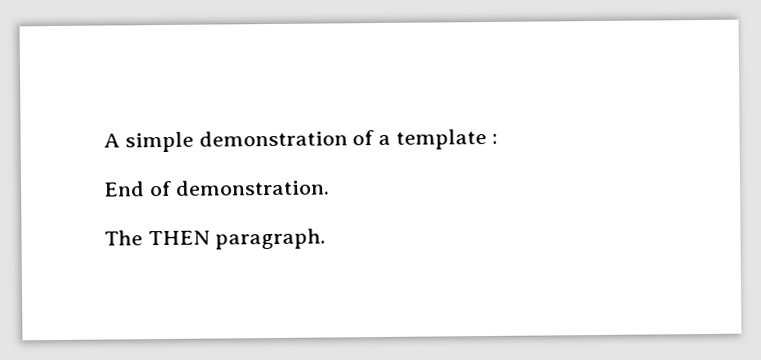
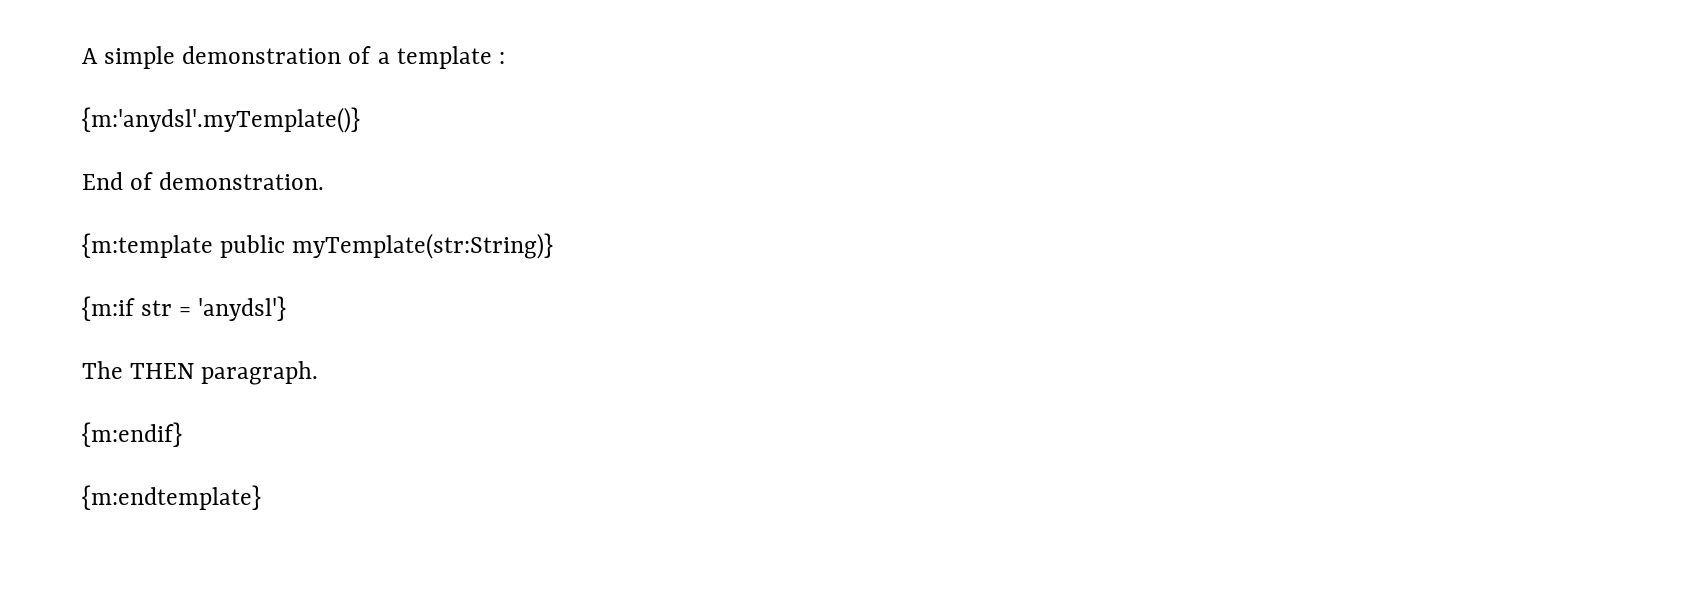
+ {m:'anydsl'.myTemplate()}
+ {m:template public myTemplate(str:String)}
+ {m:if str = 'anydsl'}
+ {m:endif}
+ {m:endtemplate}

